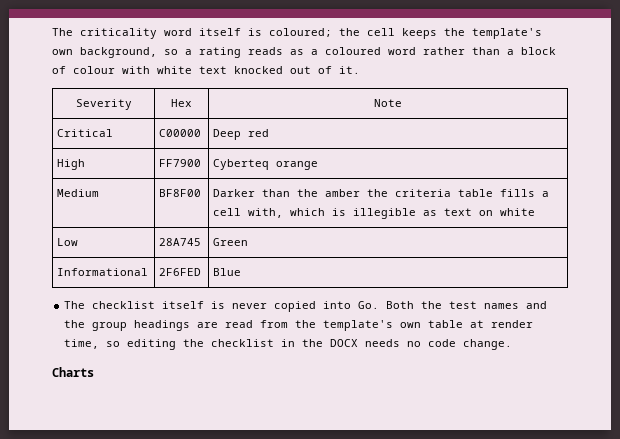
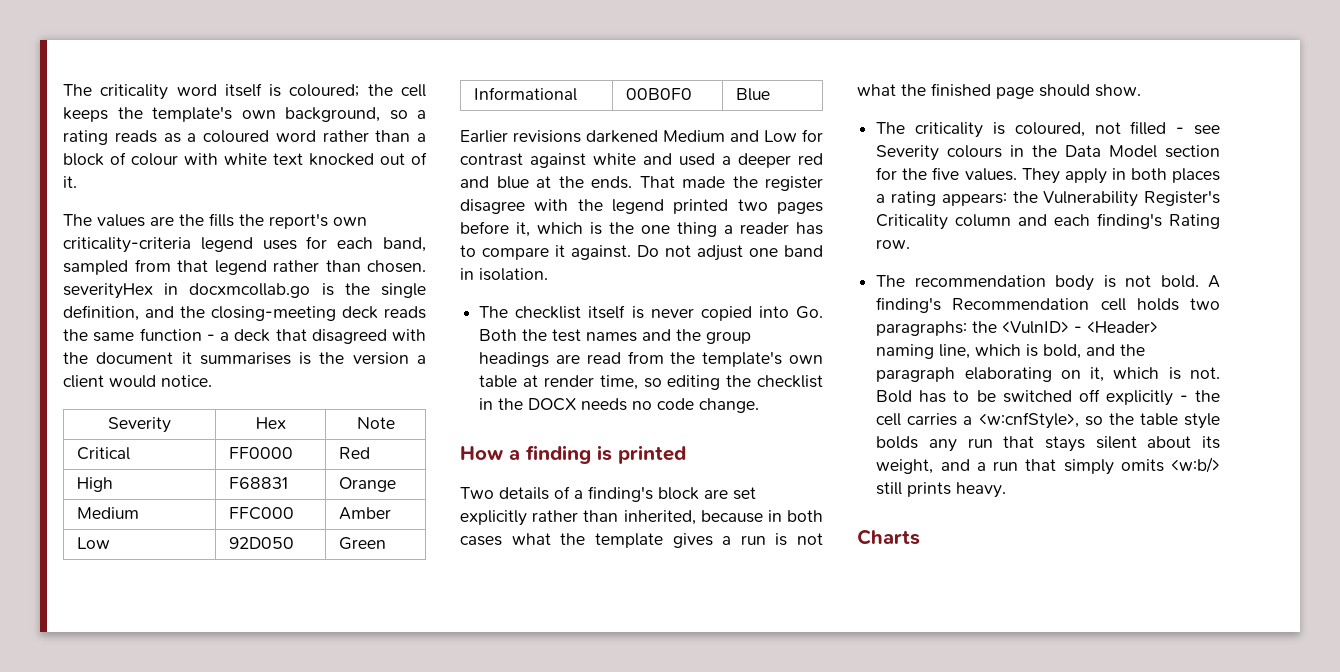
+ The values are the fills the report's own criticality-criteria legend uses for each band, sampled from that legend rather than chosen. severityHex in docxmcollab.go is the single definition, and the closing-meeting deck reads the same function - a deck that disagreed with the document it summarises is the version a client would notice.
  Severity | Hex | Note
- Critical | C00000 | Deep red
- High | FF7900 | Cyberteq orange
- Medium | BF8F00 | Darker than the amber the criteria table fills a cell with, which is illegible as text on white
+ Critical | FF0000 | Red
+ High | F68831 | Orange
+ Medium | FFC000 | Amber
- Low | 28A745 | Green
+ Low | 92D050 | Green
- Informational | 2F6FED | Blue
+ Informational | 00B0F0 | Blue
+ Earlier revisions darkened Medium and Low for contrast against white and used a deeper red and blue at the ends. That made the register disagree with the legend printed two pages before it, which is the one thing a reader has to compare it against. Do not adjust one band in isolation.
+ How a finding is printed
+ Two details of a finding's block are set explicitly rather than inherited, because in both cases what the template gives a run is not what the finished page should show.
+ The criticality is coloured, not filled - see Severity colours in the Data Model section for the five values. They apply in both places a rating appears: the Vulnerability Register's Criticality column and each finding's Rating row.
+ The recommendation body is not bold. A finding's Recommendation cell holds two paragraphs: the <VulnID> - <Header> naming line, which is bold, and the paragraph elaborating on it, which is not. Bold has to be switched off explicitly - the cell carries a <w:cnfStyle>, so the table style bolds any run that stays silent about its weight, and a run that simply omits <w:b/> still prints heavy.

